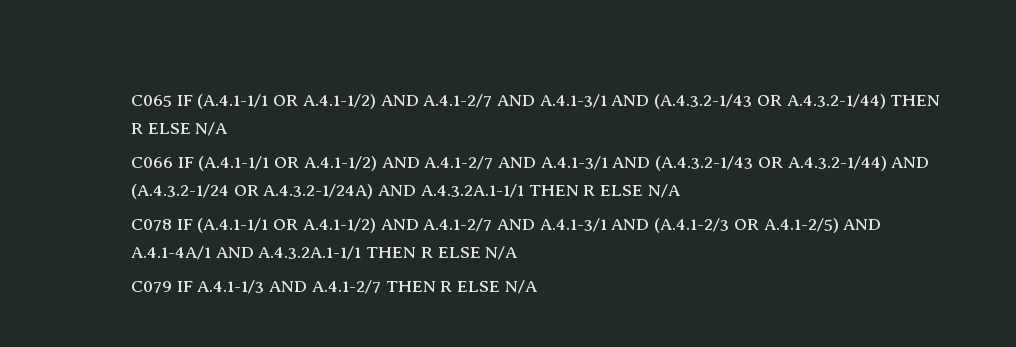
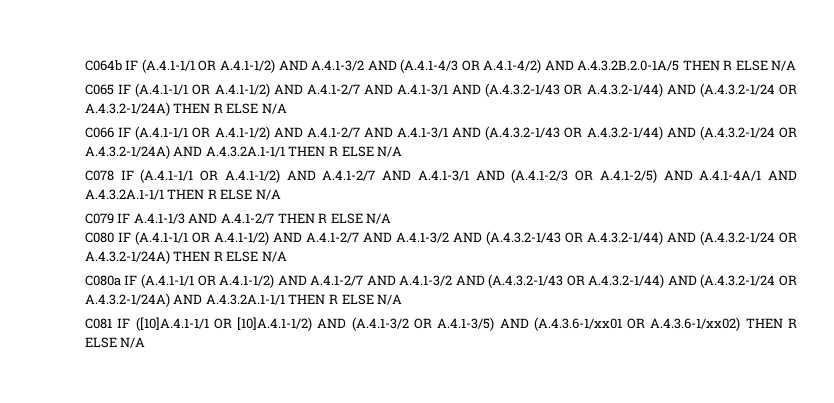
+ C064b IF (A.4.1-1/1 OR A.4.1-1/2) AND A.4.1-3/2 AND (A.4.1-4/3 OR A.4.1-4/2) AND A.4.3.2B.2.0-1A/5 THEN R ELSE N/A
- C065 IF (A.4.1-1/1 OR A.4.1-1/2) AND A.4.1-2/7 AND A.4.1-3/1 AND (A.4.3.2-1/43 OR A.4.3.2-1/44) THEN R ELSE N/A
+ C065 IF (A.4.1-1/1 OR A.4.1-1/2) AND A.4.1-2/7 AND A.4.1-3/1 AND (A.4.3.2-1/43 OR A.4.3.2-1/44) AND (A.4.3.2-1/24 OR A.4.3.2-1/24A) THEN R ELSE N/A
+ C080 IF (A.4.1-1/1 OR A.4.1-1/2) AND A.4.1-2/7 AND A.4.1-3/2 AND (A.4.3.2-1/43 OR A.4.3.2-1/44) AND (A.4.3.2-1/24 OR A.4.3.2-1/24A) THEN R ELSE N/A
+ C080a IF (A.4.1-1/1 OR A.4.1-1/2) AND A.4.1-2/7 AND A.4.1-3/2 AND (A.4.3.2-1/43 OR A.4.3.2-1/44) AND (A.4.3.2-1/24 OR A.4.3.2-1/24A) AND A.4.3.2A.1-1/1 THEN R ELSE N/A
+ C081 IF ([10]A.4.1-1/1 OR [10]A.4.1-1/2) AND (A.4.1-3/2 OR A.4.1-3/5) AND (A.4.3.6-1/xx01 OR A.4.3.6-1/xx02) THEN R ELSE N/A

